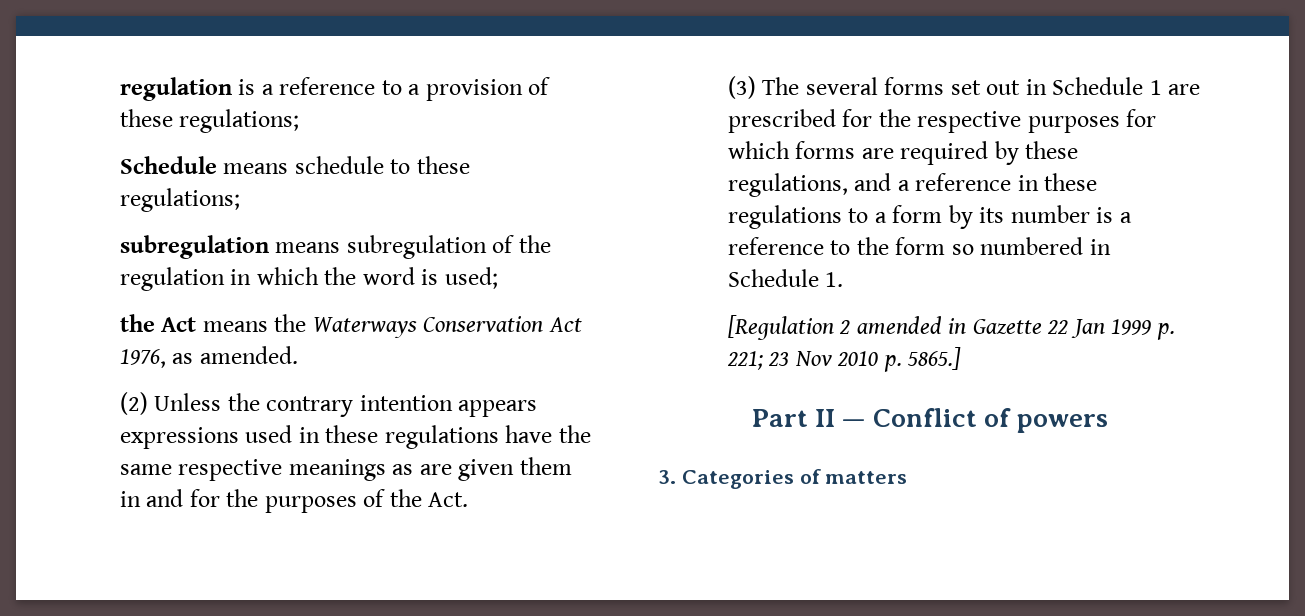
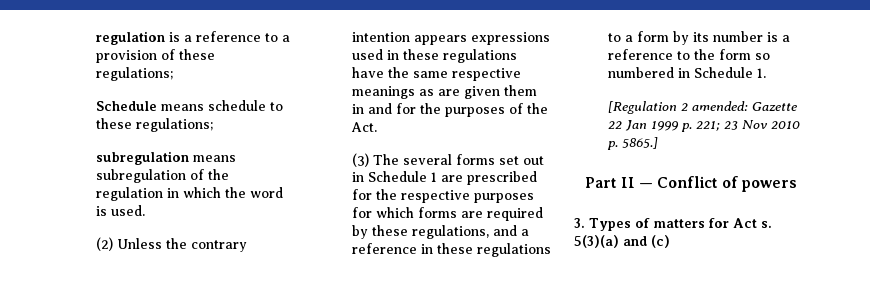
- subregulation means subregulation of the regulation in which the word is used;
- the Act means the Waterways Conservation Act 1976, as amended.
+ subregulation means subregulation of the regulation in which the word is used.
- [Regulation 2 amended in Gazette 22 Jan 1999 p. 221; 23 Nov 2010 p. 5865.]
+ [Regulation 2 amended: Gazette 22 Jan 1999 p. 221; 23 Nov 2010 p. 5865.]
- 3. Categories of matters
+ 3. Types of matters for Act s. 5(3)(a) and (c)

